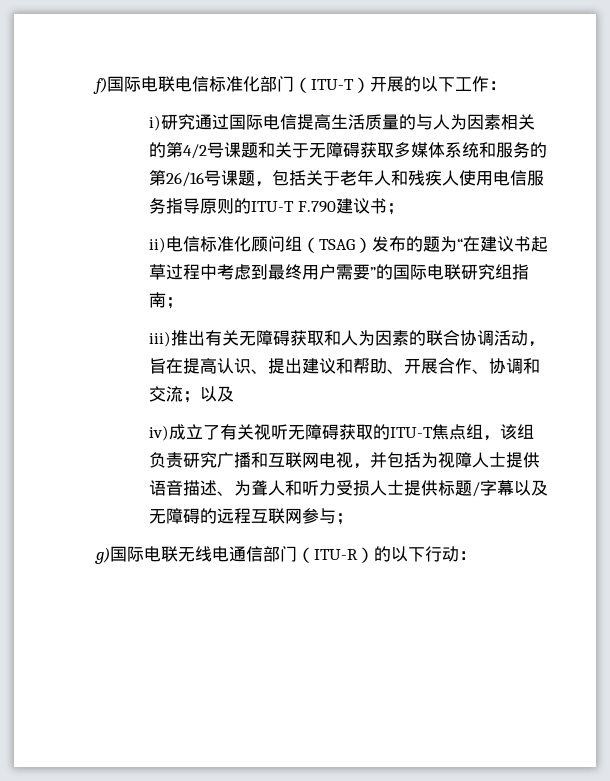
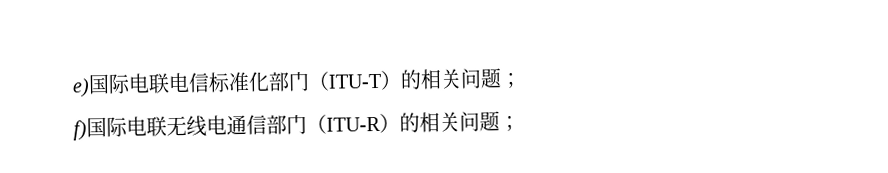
- f)国际电联电信标准化部门（ITU-T）开展的以下工作：
- i)研究通过国际电信提高生活质量的与人为因素相关的第4/2号课题和关于无障碍获取多媒体系统和服务的第26/16号课题，包括关于老年人和残疾人使用电信服务指导原则的ITU-T F.790建议书；
- ii)电信标准化顾问组（TSAG）发布的题为“在建议书起草过程中考虑到最终用户需要”的国际电联研究组指南；
- iii)推出有关无障碍获取和人为因素的联合协调活动，旨在提高认识、提出建议和帮助、开展合作、协调和交流；以及
- iv)成立了有关视听无障碍获取的ITU-T焦点组，该组负责研究广播和互联网电视，并包括为视障人士提供语音描述、为聋人和听力受损人士提供标题/字幕以及无障碍的远程互联网参与；
- g)国际电联无线电通信部门（ITU-R）的以下行动：
+ e)国际电联电信标准化部门（ITU-T）的相关问题；
+ f)国际电联无线电通信部门（ITU-R）的相关问题；

